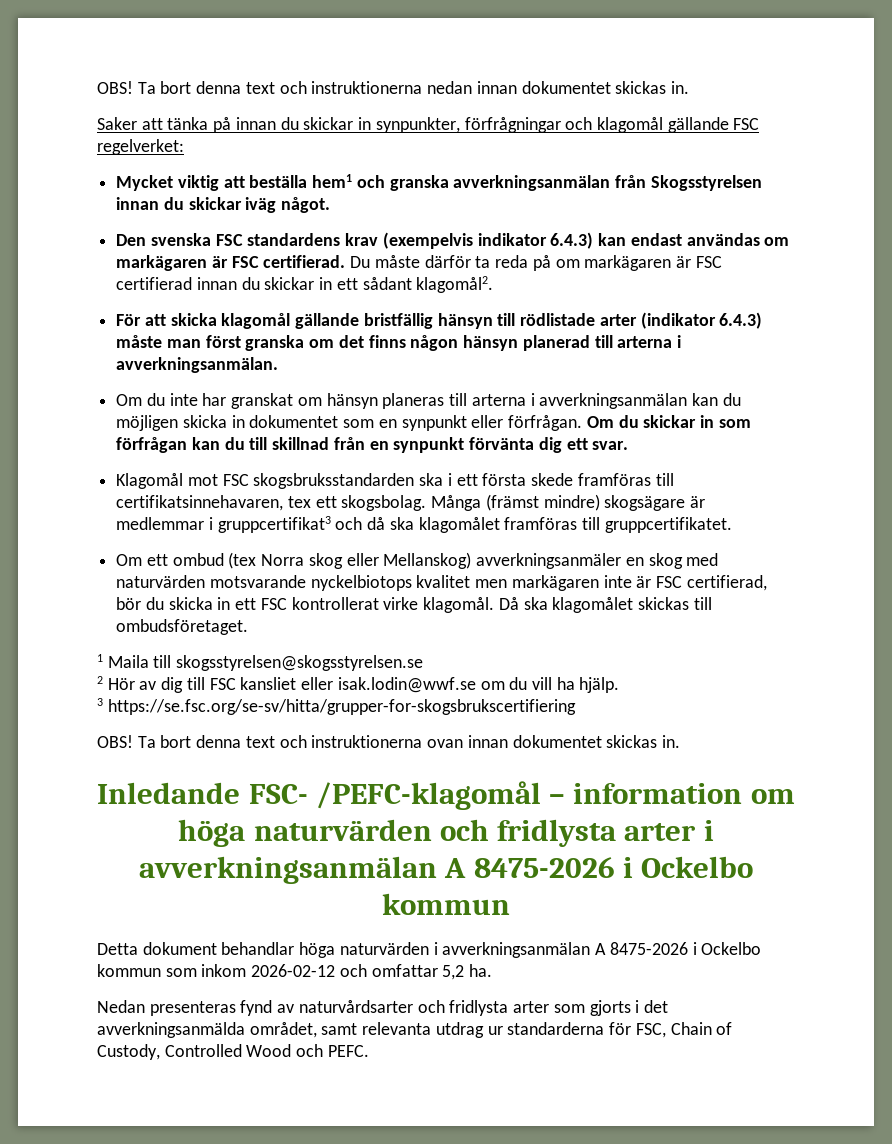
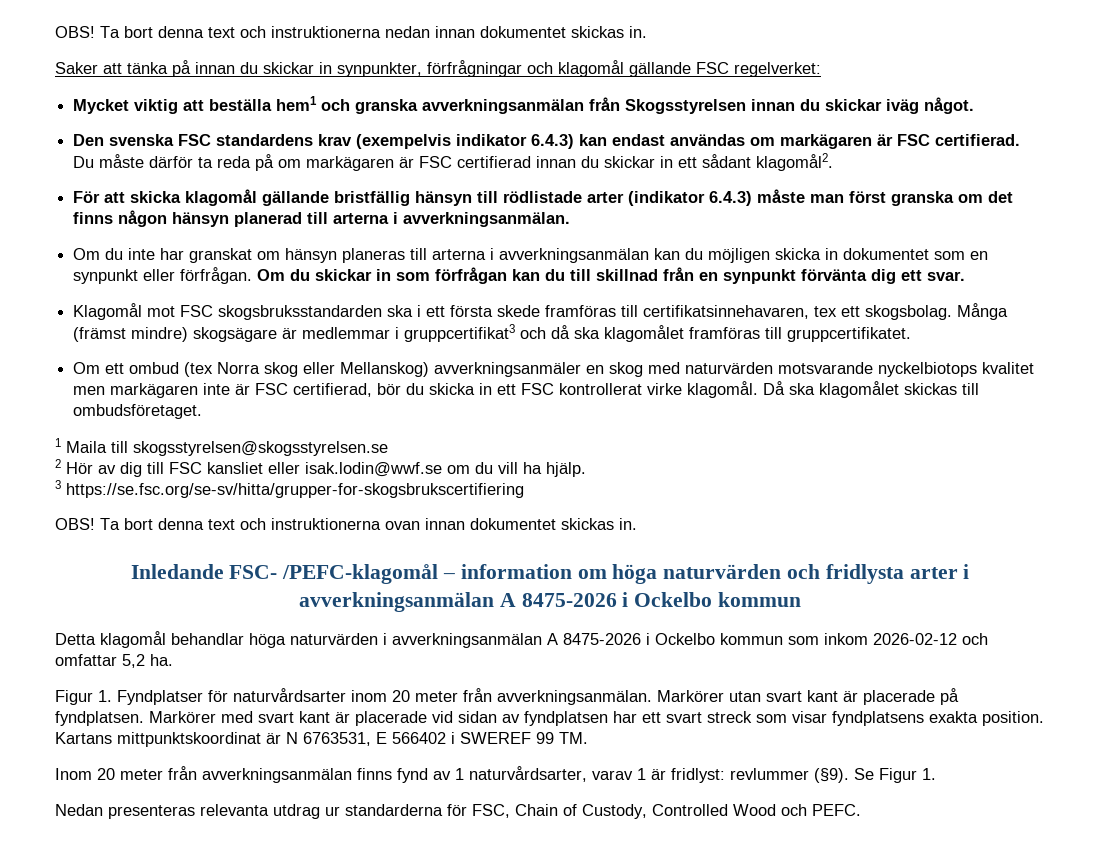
- Detta dokument behandlar höga naturvärden i avverkningsanmälan A 8475-2026 i Ockelbo kommun som inkom 2026-02-12 och omfattar 5,2 ha.
+ Detta klagomål behandlar höga naturvärden i avverkningsanmälan A 8475-2026 i Ockelbo kommun som inkom 2026-02-12 och omfattar 5,2 ha.
- Nedan presenteras fynd av naturvårdsarter och fridlysta arter som gjorts i det avverkningsanmälda området, samt relevanta utdrag ur standarderna för FSC, Chain of Custody, Controlled Wood och PEFC.
+ Figur 1. Fyndplatser för naturvårdsarter inom 20 meter från avverkningsanmälan. Markörer utan svart kant är placerade på fyndplatsen. Markörer med svart kant är placerade vid sidan av fyndplatsen har ett svart streck som visar fyndplatsens exakta position. Kartans mittpunktskoordinat är N 6763531, E 566402 i SWEREF 99 TM.
+ Inom 20 meter från avverkningsanmälan finns fynd av 1 naturvårdsarter, varav 1 är fridlyst: revlummer (§9). Se Figur 1.
+ Nedan presenteras relevanta utdrag ur standarderna för FSC, Chain of Custody, Controlled Wood och PEFC.

